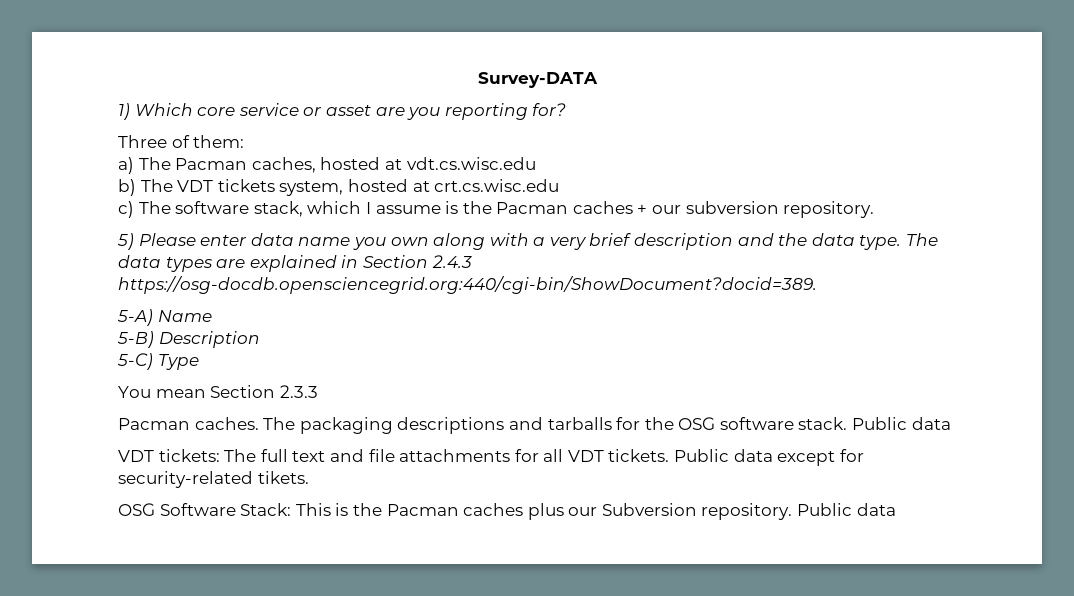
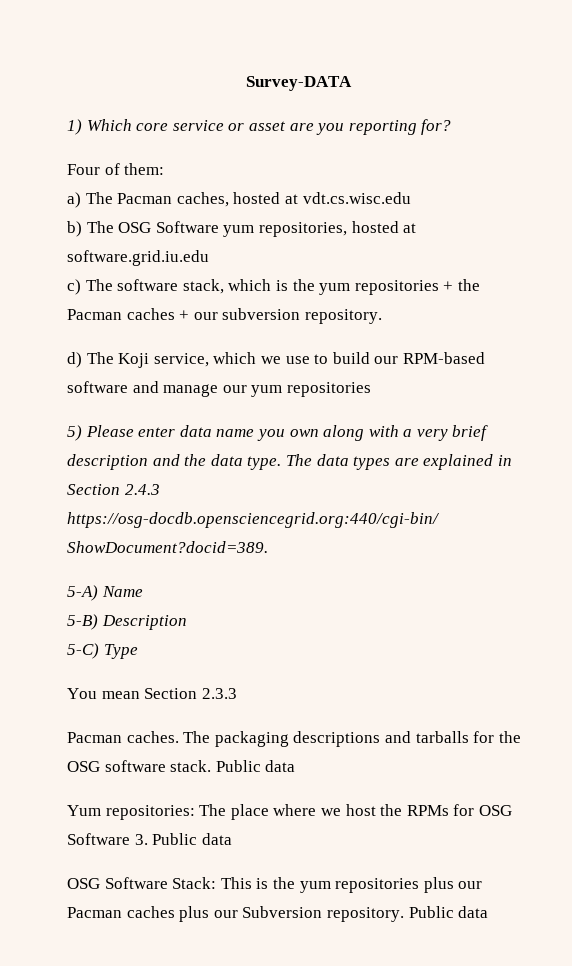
- Three of them:
+ Four of them:
- b) The VDT tickets system, hosted at crt.cs.wisc.edu
+ b) The OSG Software yum repositories, hosted at software.grid.iu.edu
- c) The software stack, which I assume is the Pacman caches + our subversion repository.
+ c) The software stack, which is the yum repositories + the Pacman caches + our subversion repository.
+ d) The Koji service, which we use to build our RPM-based software and manage our yum repositories
- VDT tickets: The full text and file attachments for all VDT tickets. Public data except for security-related tikets.
+ Yum repositories: The place where we host the RPMs for OSG Software 3. Public data
- OSG Software Stack: This is the Pacman caches plus our Subversion repository.
+ OSG Software Stack: This is the yum repositories plus our Pacman caches plus our Subversion repository.

